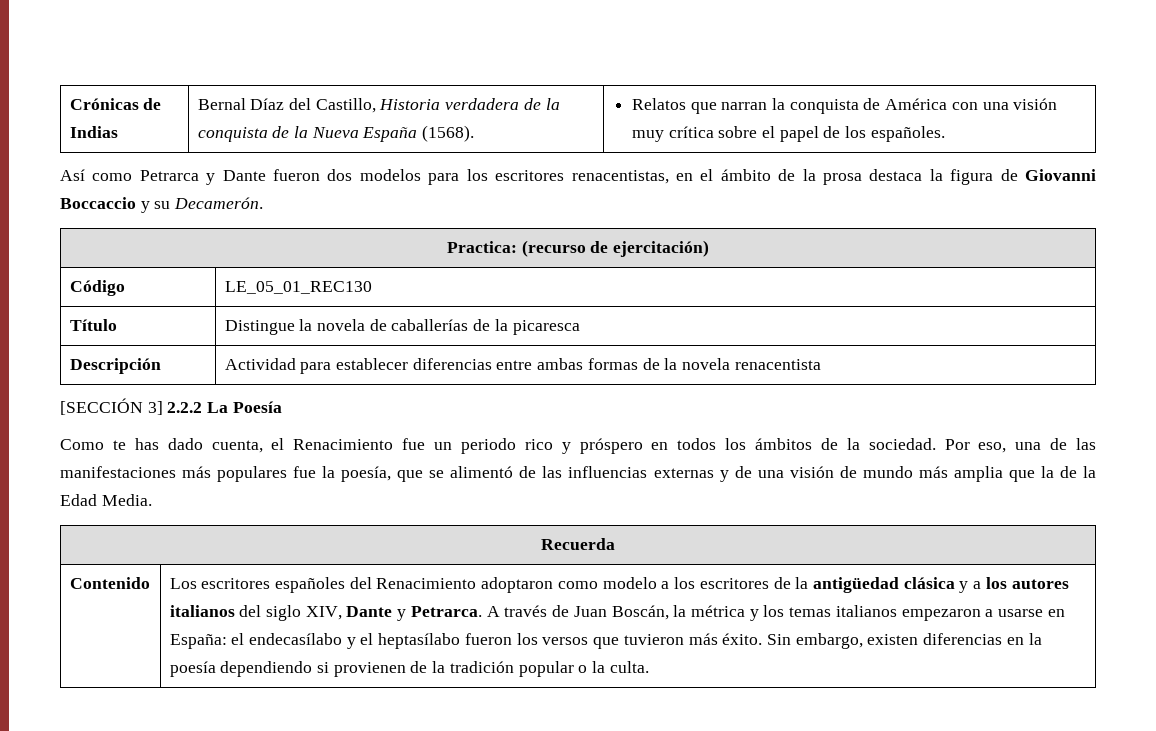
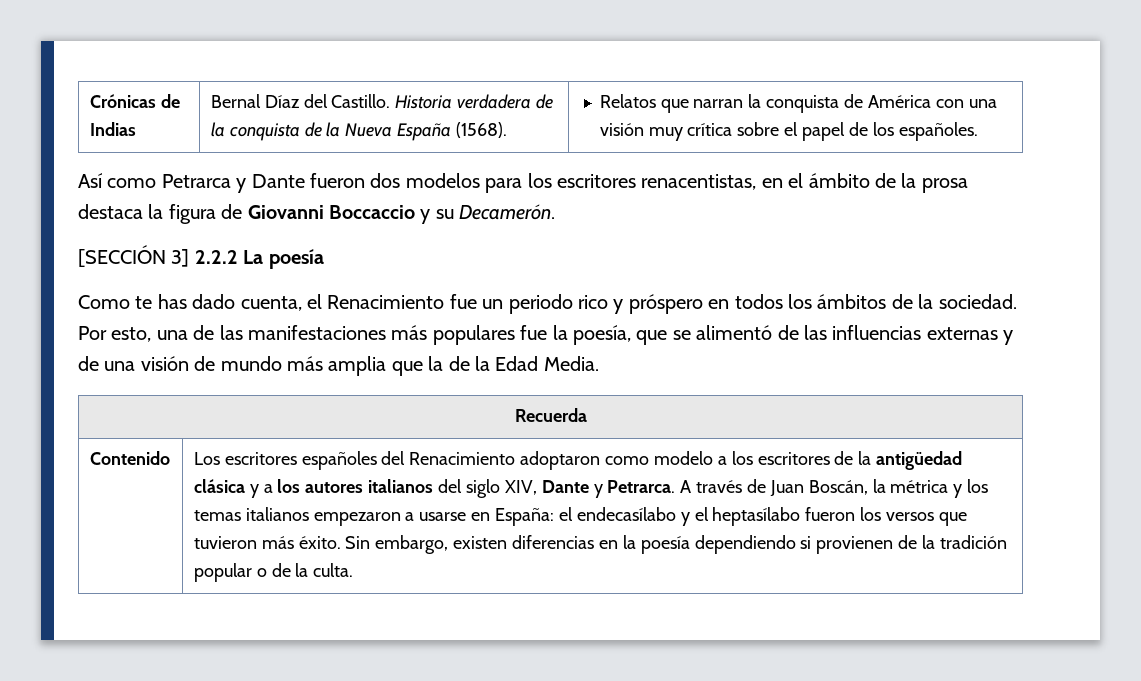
- Crónicas de Indias | Bernal Díaz del Castillo, Historia verdadera de la conquista de la Nueva España (1568). | Relatos que narran la conquista de América con una visión muy crítica sobre el papel de los españoles.
+ Crónicas de Indias | Bernal Díaz del Castillo. Historia verdadera de la conquista de la Nueva España (1568). | Relatos que narran la conquista de América con una visión muy crítica sobre el papel de los españoles.
- Practica: (recurso de ejercitación)
- Código | LE_05_01_REC130
- Título | Distingue la novela de caballerías de la picaresca
- Descripción | Actividad para establecer diferencias entre ambas formas de la novela renacentista
- [SECCIÓN 3] 2.2.2 La Poesía
+ [SECCIÓN 3] 2.2.2 La poesía
- Por eso, una de las manifestaciones más populares fue la poesía, que se alimentó de las influencias externas y de una visión de mundo más amplia que la de la Edad Media.
+ Por esto, una de las manifestaciones más populares fue la poesía, que se alimentó de las influencias externas y de una visión de mundo más amplia que la de la Edad Media.
- Sin embargo, existen diferencias en la poesía dependiendo si provienen de la tradición popular o la culta.
+ Sin embargo, existen diferencias en la poesía dependiendo si provienen de la tradición popular o de la culta.

